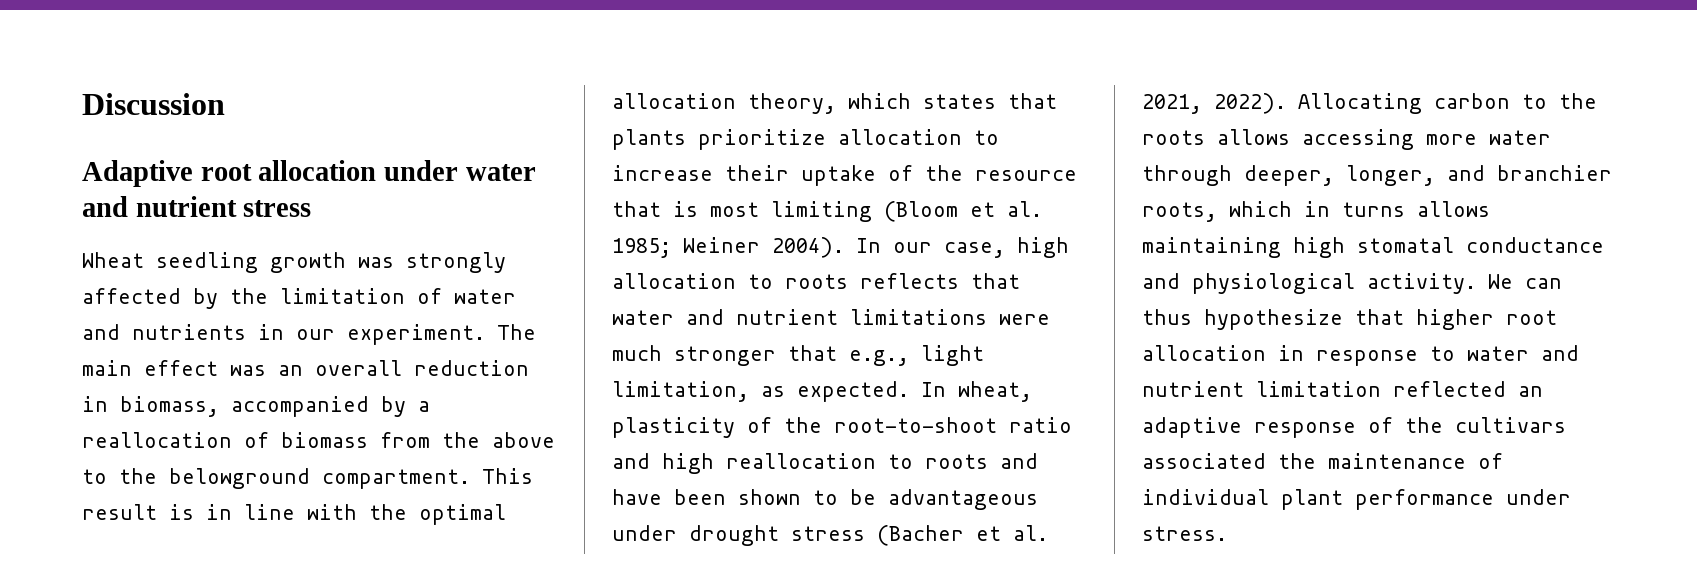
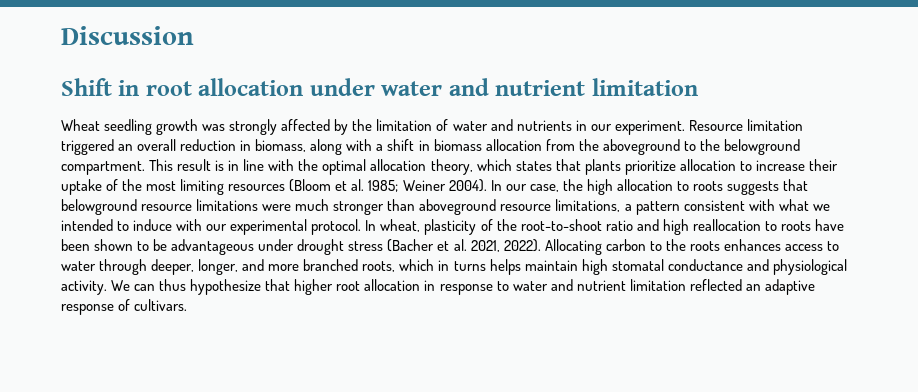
- Adaptive root allocation under water and nutrient stress
+ Shift in root allocation under water and nutrient limitation
- The main effect was an overall reduction in biomass, accompanied by a reallocation of biomass from the above to the belowground compartment.
+ Resource limitation triggered an overall reduction in biomass, along with a shift in biomass allocation from the aboveground to the belowground compartment.
- This result is in line with the optimal allocation theory, which states that plants prioritize allocation to increase their uptake of the resource that is most limiting (Bloom et al. 1985; Weiner 2004).
+ This result is in line with the optimal allocation theory, which states that plants prioritize allocation to increase their uptake of the most limiting resources (Bloom et al. 1985; Weiner 2004).
- In our case, high allocation to roots reflects that water and nutrient limitations were much stronger that e.g., light limitation, as expected.
+ In our case, the high allocation to roots suggests that belowground resource limitations were much stronger than aboveground resource limitations, a pattern consistent with what we intended to induce with our experimental protocol.
- In wheat, plasticity of the root-to-shoot ratio and high reallocation to roots and have been shown to be advantageous under drought stress (Bacher et al. 2021, 2022).
+ In wheat, plasticity of the root-to-shoot ratio and high reallocation to roots have been shown to be advantageous under drought stress (Bacher et al. 2021, 2022).
- Allocating carbon to the roots allows accessing more water through deeper, longer, and branchier roots, which in turns allows maintaining high stomatal conductance and physiological activity.
+ Allocating carbon to the roots enhances access to water through deeper, longer, and more branched roots, which in turns helps maintain high stomatal conductance and physiological activity.
- We can thus hypothesize that higher root allocation in response to water and nutrient limitation reflected an adaptive response of the cultivars associated the maintenance of individual plant performance under stress.
+ We can thus hypothesize that higher root allocation in response to water and nutrient limitation reflected an adaptive response of cultivars.

